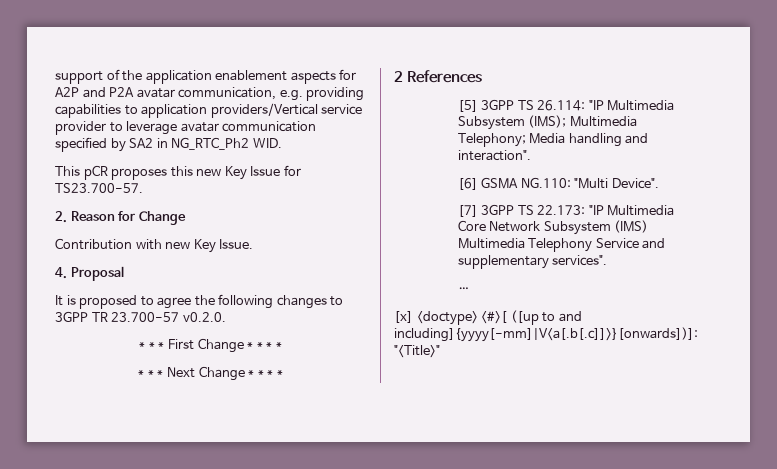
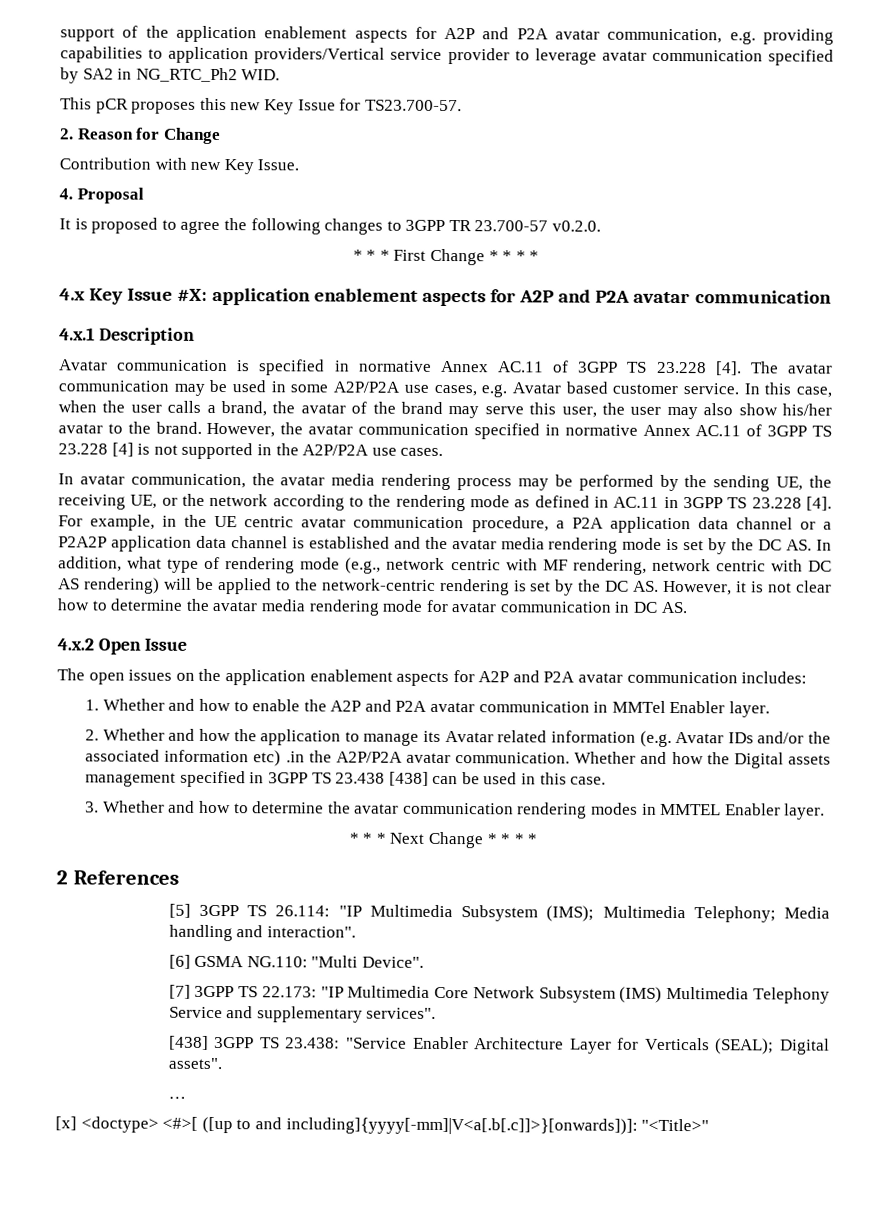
+ 4.x Key Issue #X: application enablement aspects for A2P and P2A avatar communication
+ 4.x.1 Description
+ Avatar communication is specified in normative Annex AC.11 of 3GPP TS 23.228 [4]. The avatar communication may be used in some A2P/P2A use cases, e.g. Avatar based customer service. In this case, when the user calls a brand, the avatar of the brand may serve this user, the user may also show his/her avatar to the brand. However, the avatar communication specified in normative Annex AC.11 of 3GPP TS 23.228 [4] is not supported in the A2P/P2A use cases.
+ In avatar communication, the avatar media rendering process may be performed by the sending UE, the receiving UE, or the network according to the rendering mode as defined in AC.11 in 3GPP TS 23.228 [4]. For example, in the UE centric avatar communication procedure, a P2A application data channel or a P2A2P application data channel is established and the avatar media rendering mode is set by the DC AS. In addition, what type of rendering mode (e.g., network centric with MF rendering, network centric with DC AS rendering) will be applied to the network-centric rendering is set by the DC AS. However, it is not clear how to determine the avatar media rendering mode for avatar communication in DC AS.
+ 4.x.2 Open Issue
+ The open issues on the application enablement aspects for A2P and P2A avatar communication includes:
+ 1. Whether and how to enable the A2P and P2A avatar communication in MMTel Enabler layer.
+ 2. Whether and how the application to manage its Avatar related information (e.g. Avatar IDs and/or the associated information etc) .in the A2P/P2A avatar communication. Whether and how the Digital assets management specified in 3GPP TS 23.438 [438] can be used in this case.
+ 3. Whether and how to determine the avatar communication rendering modes in MMTEL Enabler layer.
+ [438] 3GPP TS 23.438: "Service Enabler Architecture Layer for Verticals (SEAL); Digital assets".

